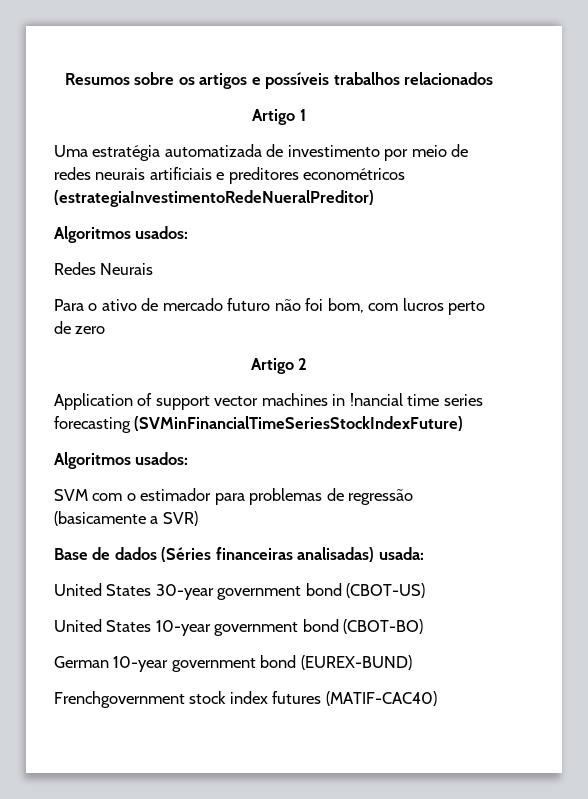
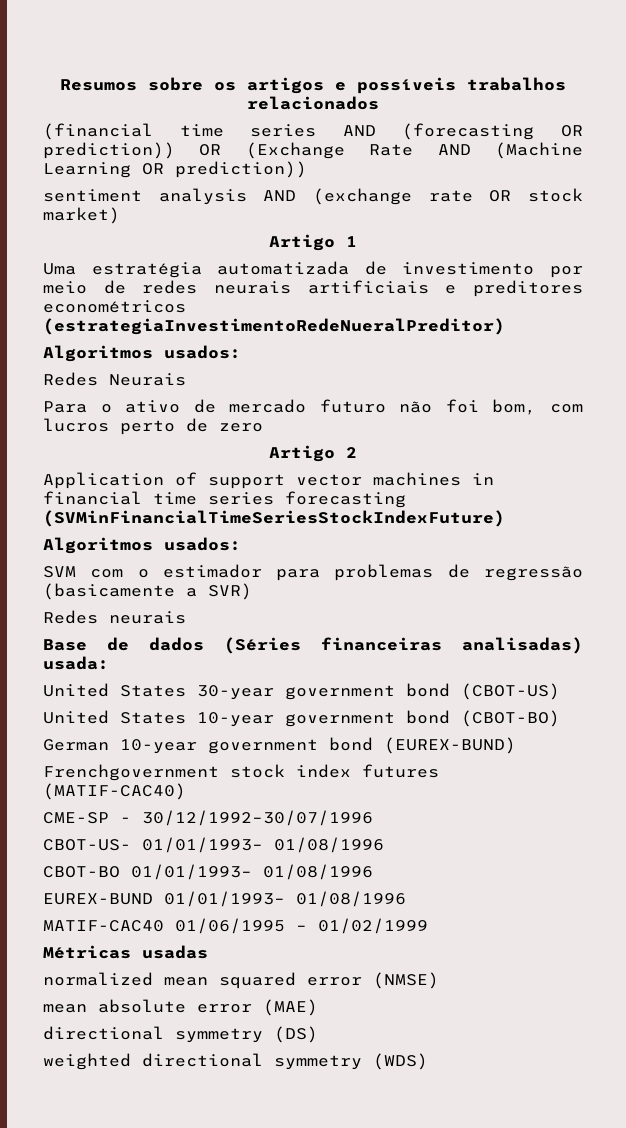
+ (financial time series AND (forecasting OR prediction)) OR (Exchange Rate AND (Machine Learning OR prediction))
+ sentiment analysis AND (exchange rate OR stock market)
- Application of support vector machines in !nancial time series forecasting (SVMinFinancialTimeSeriesStockIndexFuture)
+ Application of support vector machines in financial time series forecasting (SVMinFinancialTimeSeriesStockIndexFuture)
+ Redes neurais
+ CME-SP - 30/12/1992–30/07/1996
+ CBOT-US- 01/01/1993– 01/08/1996
+ CBOT-BO 01/01/1993– 01/08/1996
+ EUREX-BUND 01/01/1993– 01/08/1996
+ MATIF-CAC40 01/06/1995 – 01/02/1999
+ Métricas usadas
+ normalized mean squared error (NMSE)
+ mean absolute error (MAE)
+ directional symmetry (DS)
+ weighted directional symmetry (WDS)

